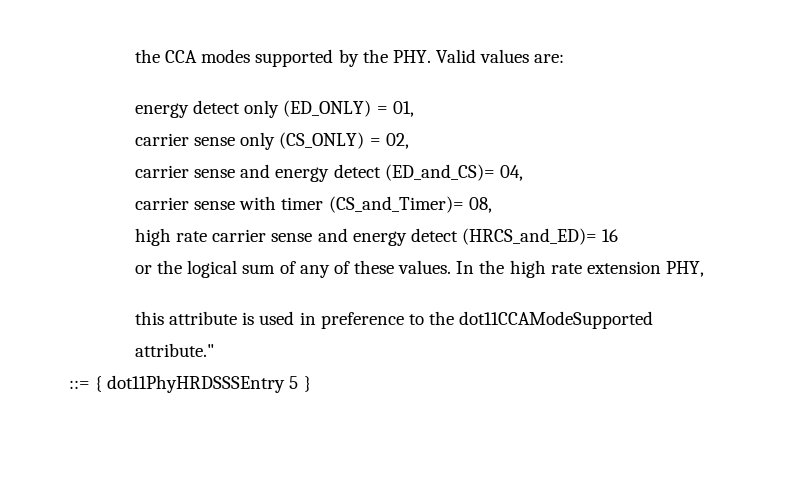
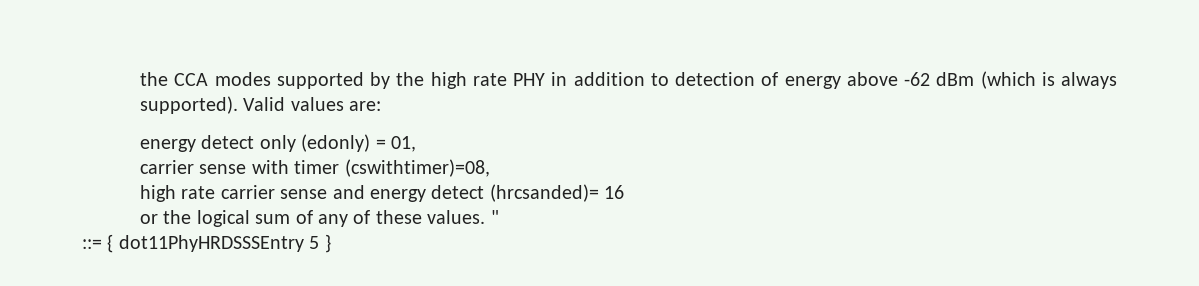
- the CCA modes supported by the PHY. Valid values are:
+ the CCA modes supported by the high rate PHY in addition to detection of energy above -62 dBm (which is always supported). Valid values are:
- energy detect only (ED_ONLY) = 01,
+ energy detect only (edonly) = 01,
- carrier sense only (CS_ONLY) = 02,
- carrier sense and energy detect (ED_and_CS)= 04,
- carrier sense with timer (CS_and_Timer)= 08,
+ carrier sense with timer (cswithtimer)=08,
- high rate carrier sense and energy detect (HRCS_and_ED)= 16
+ high rate carrier sense and energy detect (hrcsanded)= 16
- In the high rate extension PHY,
- this attribute is used in preference to the dot11CCAModeSupported attribute."
+ "

